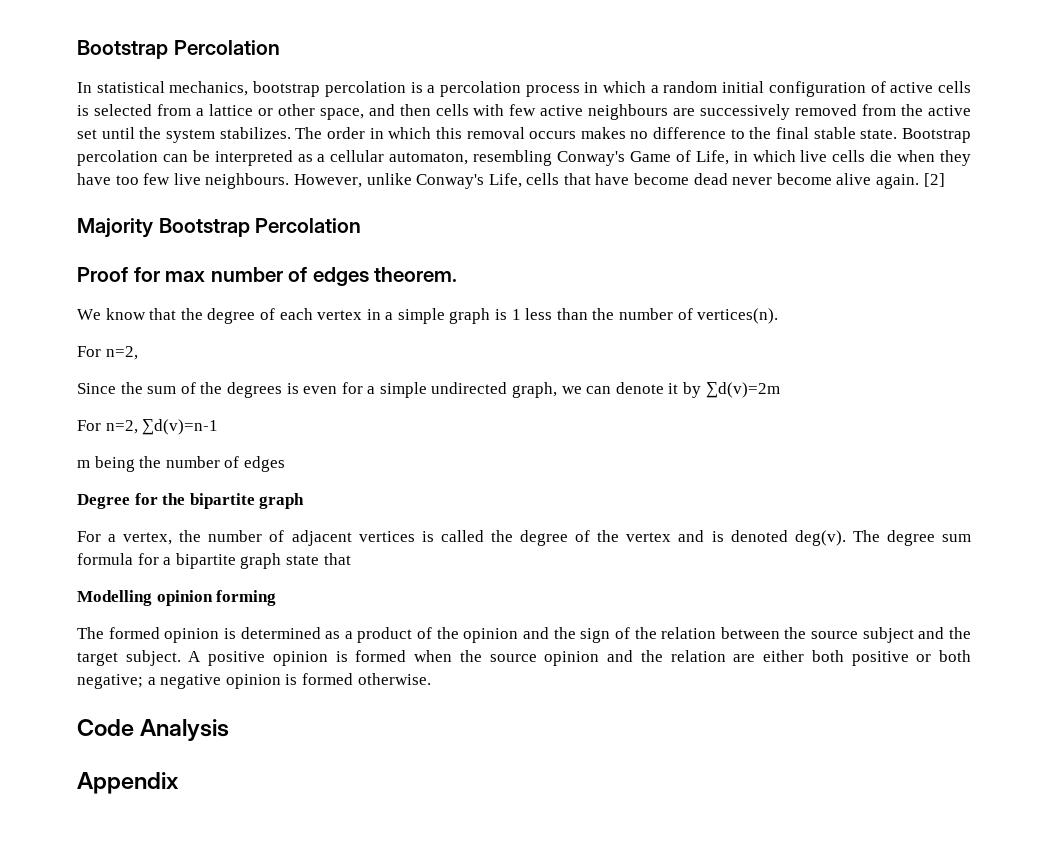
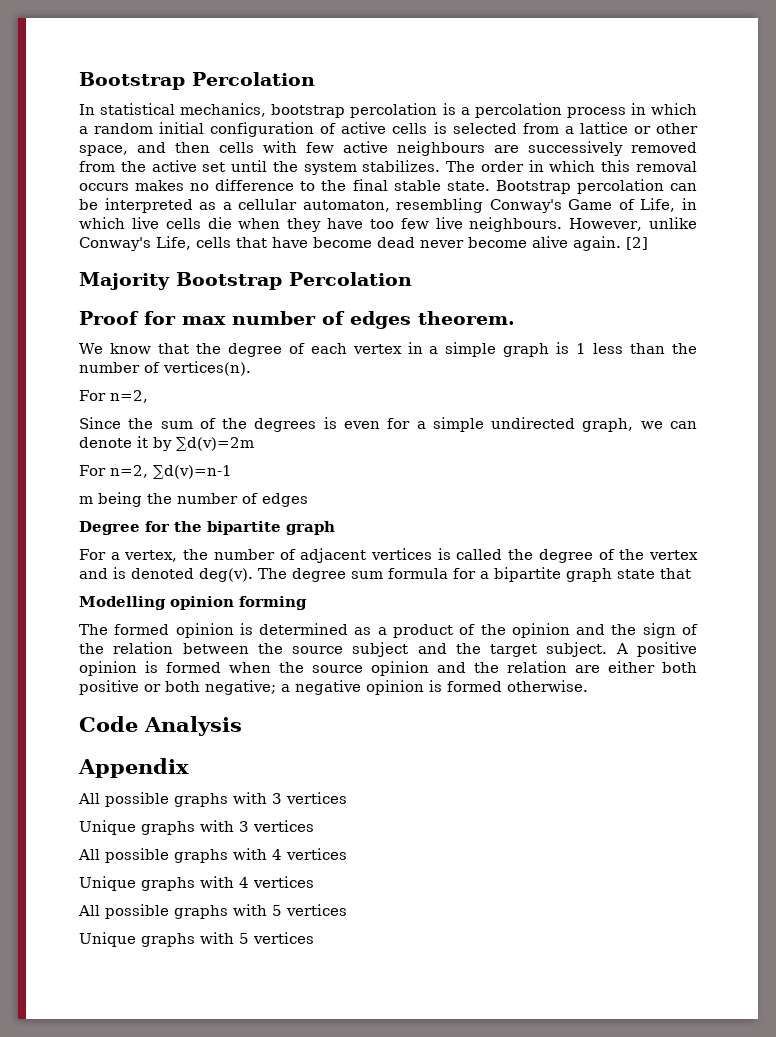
+ All possible graphs with 3 vertices
+ Unique graphs with 3 vertices
+ All possible graphs with 4 vertices
+ Unique graphs with 4 vertices
+ All possible graphs with 5 vertices
+ Unique graphs with 5 vertices

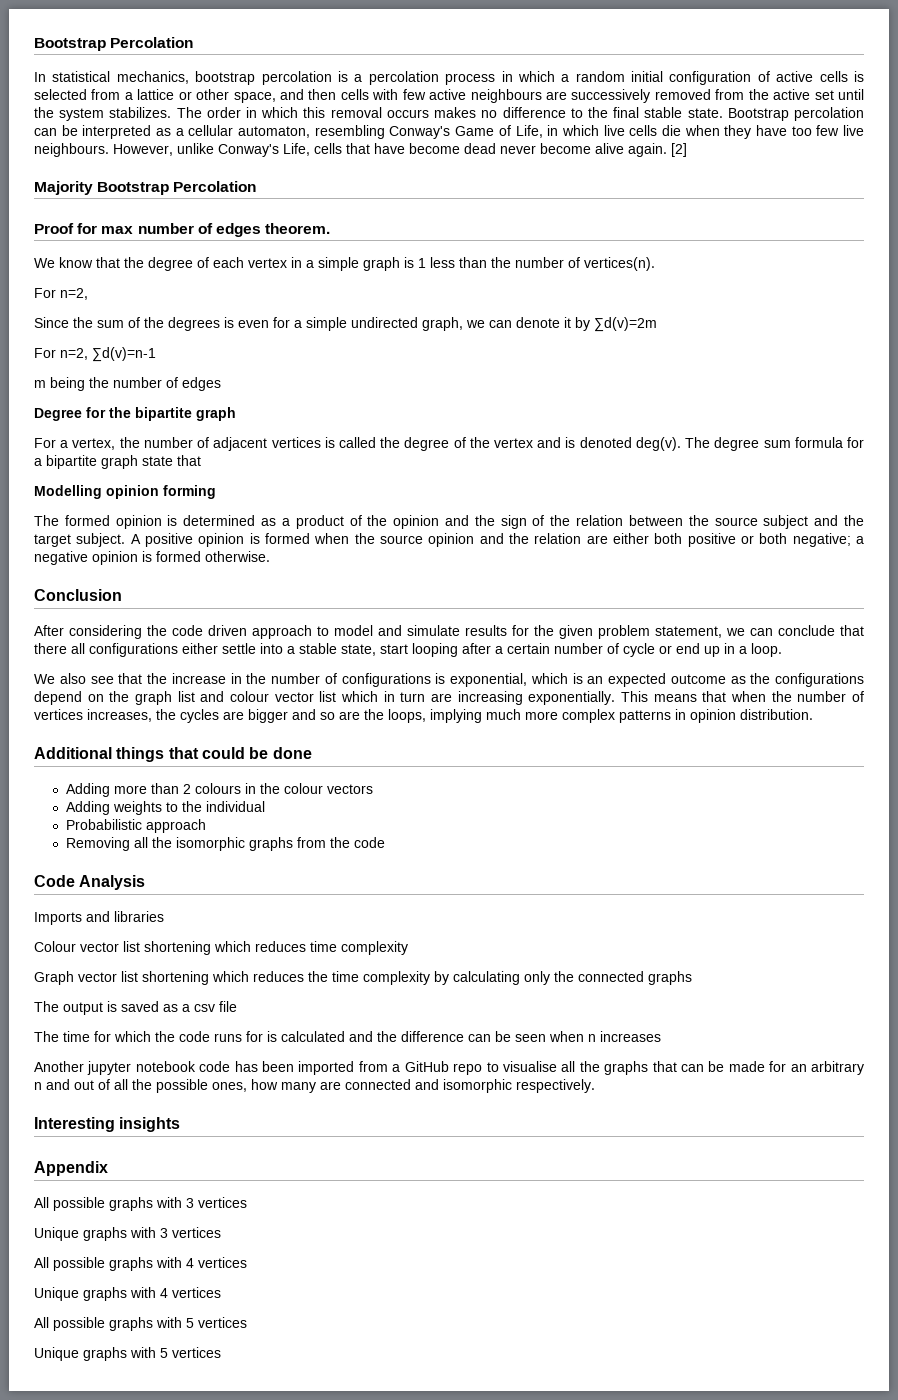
+ Conclusion
+ After considering the code driven approach to model and simulate results for the given problem statement, we can conclude that there all configurations either settle into a stable state, start looping after a certain number of cycle or end up in a loop.
+ We also see that the increase in the number of configurations is exponential, which is an expected outcome as the configurations depend on the graph list and colour vector list which in turn are increasing exponentially. This means that when the number of vertices increases, the cycles are bigger and so are the loops, implying much more complex patterns in opinion distribution.
+ Additional things that could be done
+ Adding more than 2 colours in the colour vectors
+ Adding weights to the individual
+ Probabilistic approach
+ Removing all the isomorphic graphs from the code
  Code Analysis
+ Imports and libraries
+ Colour vector list shortening which reduces time complexity
+ Graph vector list shortening which reduces the time complexity by calculating only the connected graphs
+ The output is saved as a csv file
+ The time for which the code runs for is calculated and the difference can be seen when n increases
+ Another jupyter notebook code has been imported from a GitHub repo to visualise all the graphs that can be made for an arbitrary n and out of all the possible ones, how many are connected and isomorphic respectively.
+ Interesting insights

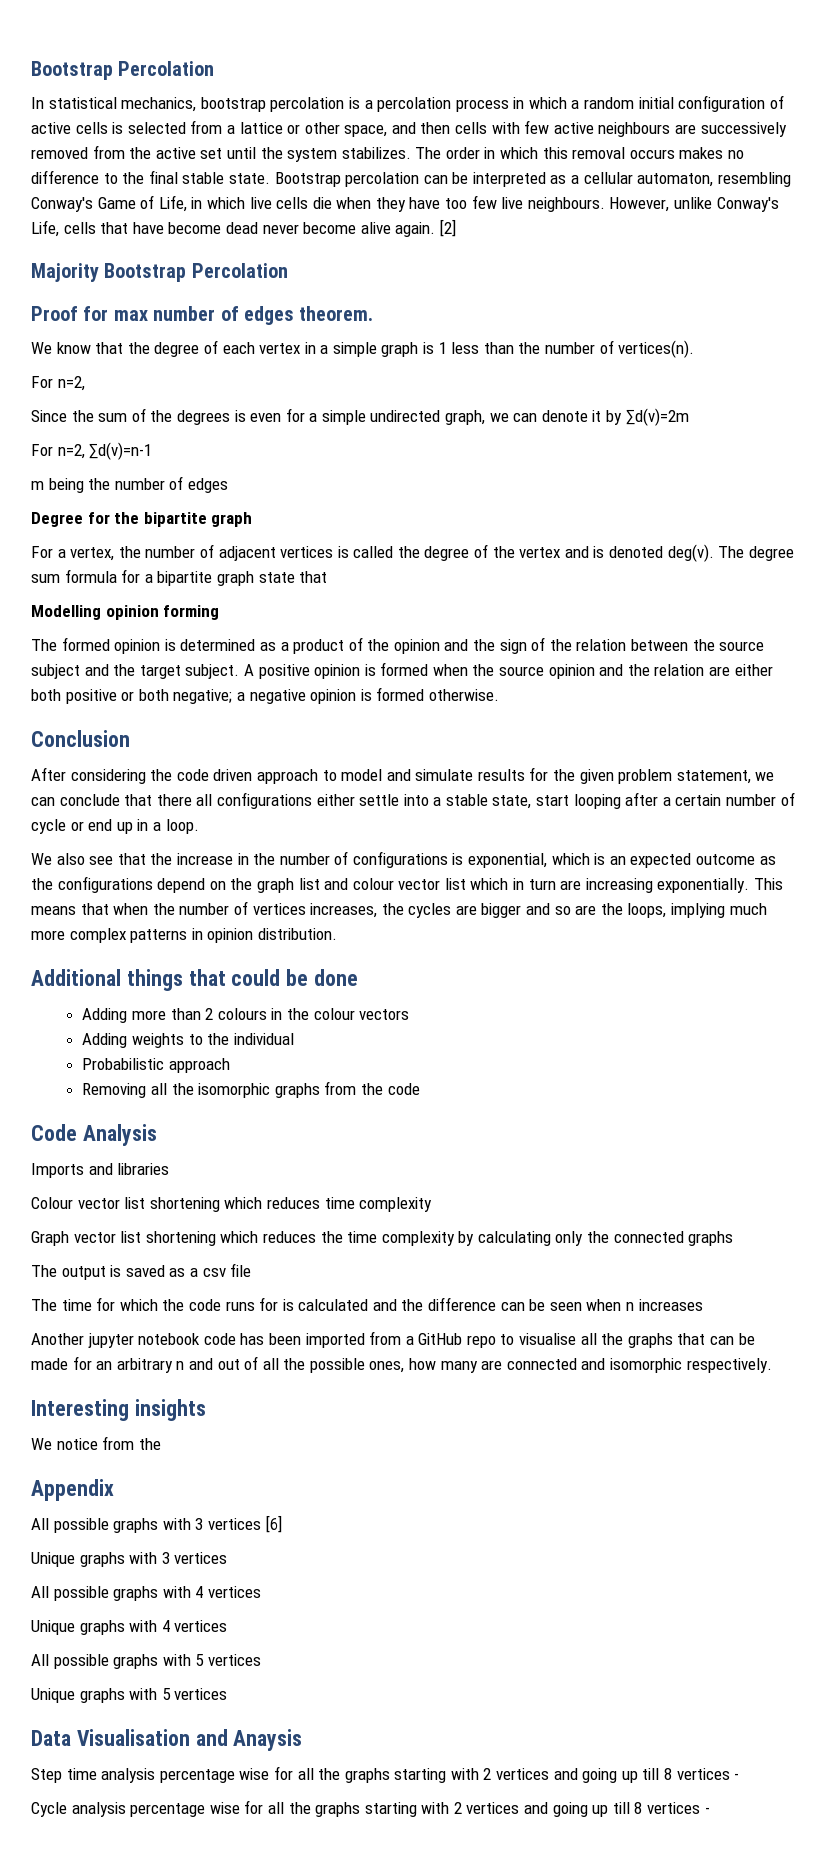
+ We notice from the
- All possible graphs with 3 vertices
+ All possible graphs with 3 vertices [6]
+ Data Visualisation and Anaysis
+ Step time analysis percentage wise for all the graphs starting with 2 vertices and going up till 8 vertices -
+ Cycle analysis percentage wise for all the graphs starting with 2 vertices and going up till 8 vertices -

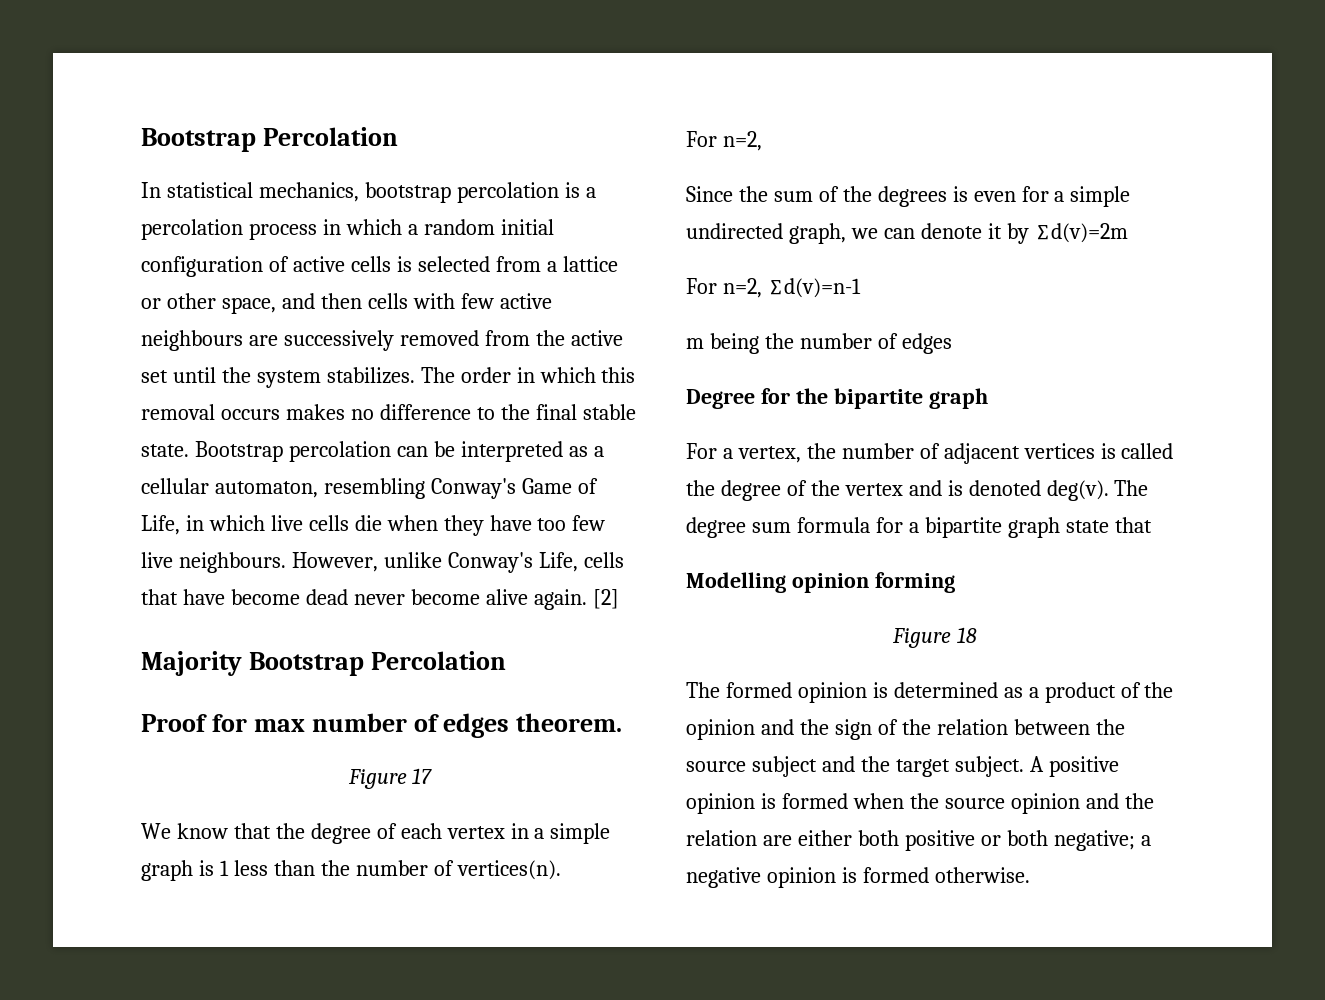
+ Figure 17
+ Figure 18
- Conclusion
- After considering the code driven approach to model and simulate results for the given problem statement, we can conclude that there all configurations either settle into a stable state, start looping after a certain number of cycle or end up in a loop.
- We also see that the increase in the number of configurations is exponential, which is an expected outcome as the configurations depend on the graph list and colour vector list which in turn are increasing exponentially. This means that when the number of vertices increases, the cycles are bigger and so are the loops, implying much more complex patterns in opinion distribution.
- Additional things that could be done
- Adding more than 2 colours in the colour vectors
- Adding weights to the individual
- Probabilistic approach
- Removing all the isomorphic graphs from the code
- Code Analysis
- Imports and libraries
- Colour vector list shortening which reduces time complexity
- Graph vector list shortening which reduces the time complexity by calculating only the connected graphs
- The output is saved as a csv file
- The time for which the code runs for is calculated and the difference can be seen when n increases
- Another jupyter notebook code has been imported from a GitHub repo to visualise all the graphs that can be made for an arbitrary n and out of all the possible ones, how many are connected and isomorphic respectively.
- Interesting insights
- We notice from the
- Appendix
- All possible graphs with 3 vertices [6]
- Unique graphs with 3 vertices
- All possible graphs with 4 vertices
- Unique graphs with 4 vertices
- All possible graphs with 5 vertices
- Unique graphs with 5 vertices
- Data Visualisation and Anaysis
- Step time analysis percentage wise for all the graphs starting with 2 vertices and going up till 8 vertices -
- Cycle analysis percentage wise for all the graphs starting with 2 vertices and going up till 8 vertices -

